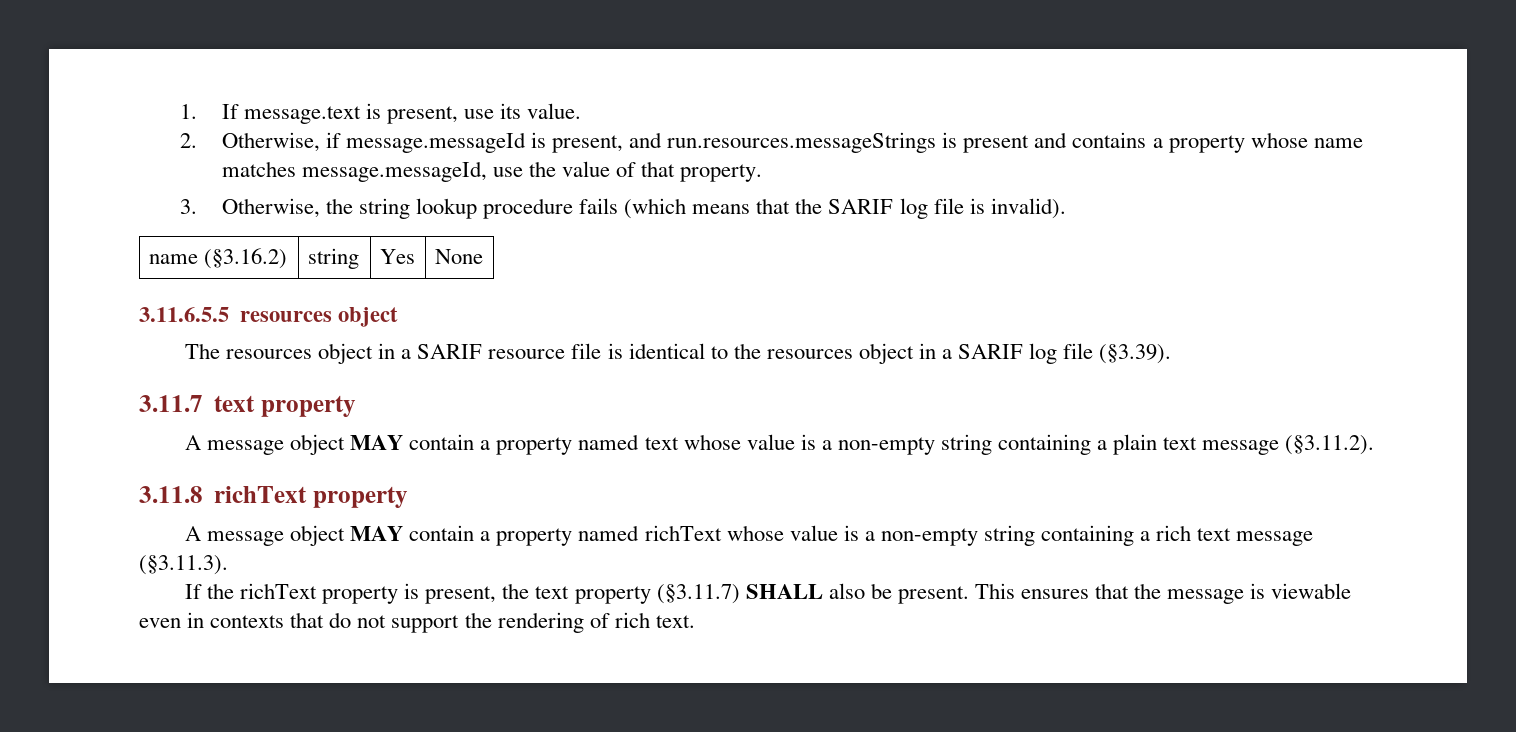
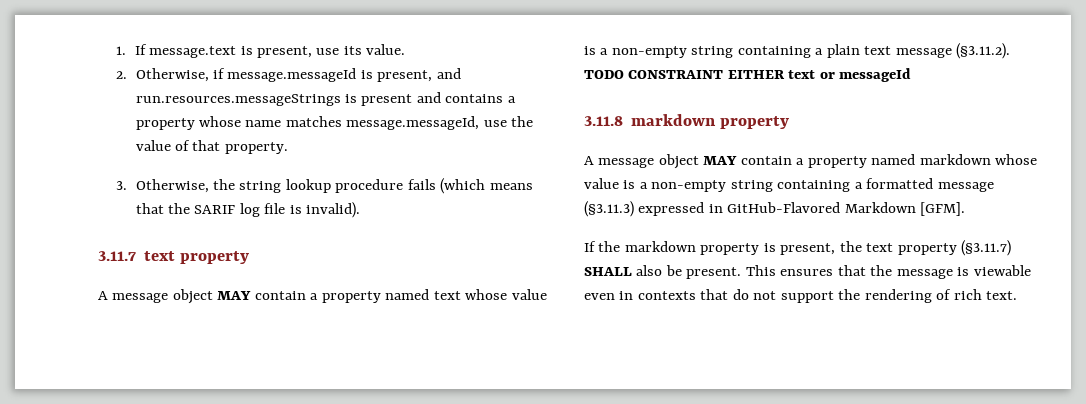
- name (§3.16.2) | string | Yes | None
- 3.11.6.5.5 resources object
- The resources object in a SARIF resource file is identical to the resources object in a SARIF log file (§3.39).
- A message object MAY contain a property named text whose value is a non-empty string containing a plain text message (§3.11.2).
+ A message object MAY contain a property named text whose value is a non-empty string containing a plain text message (§3.11.2). TODO CONSTRAINT EITHER text or messageId
- 3.11.8 richText property
- A message object MAY contain a property named richText whose value is a non-empty string containing a rich text message (§3.11.3).
+ 3.11.8 markdown property
+ A message object MAY contain a property named markdown whose value is a non-empty string containing a formatted message (§3.11.3) expressed in GitHub-Flavored Markdown [GFM].
- If the richText property is present, the text property (§3.11.7) SHALL also be present.
+ If the markdown property is present, the text property (§3.11.7) SHALL also be present.

